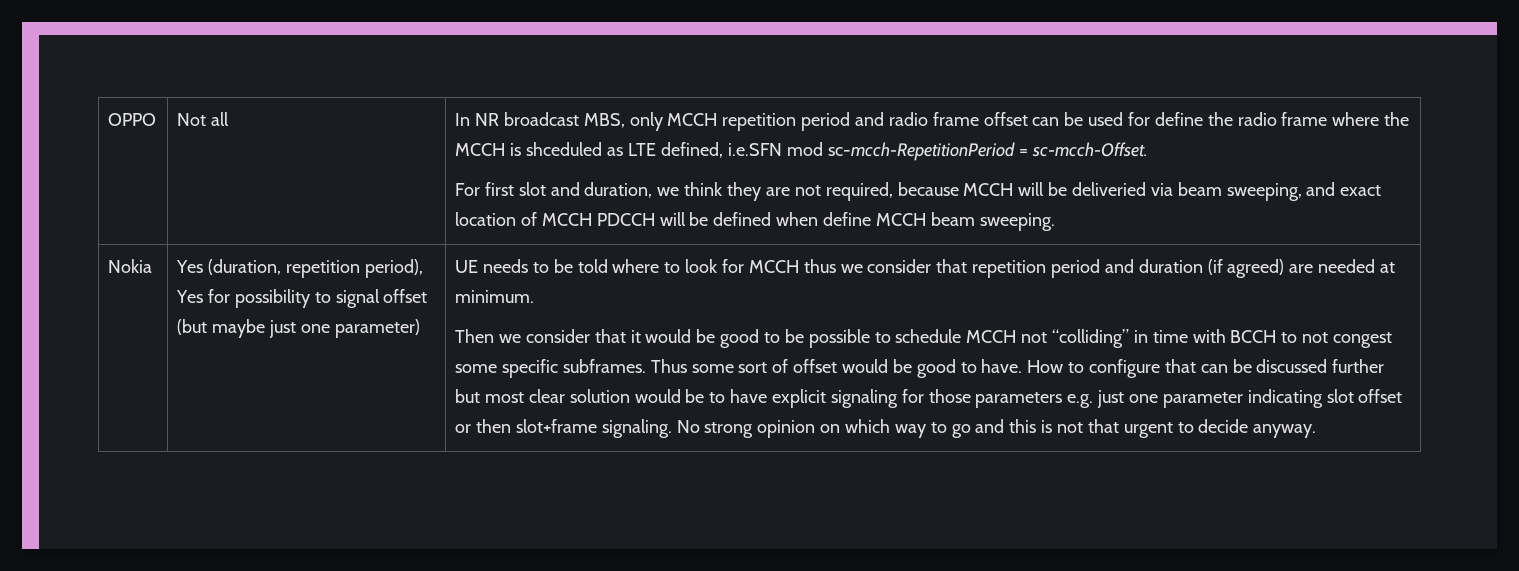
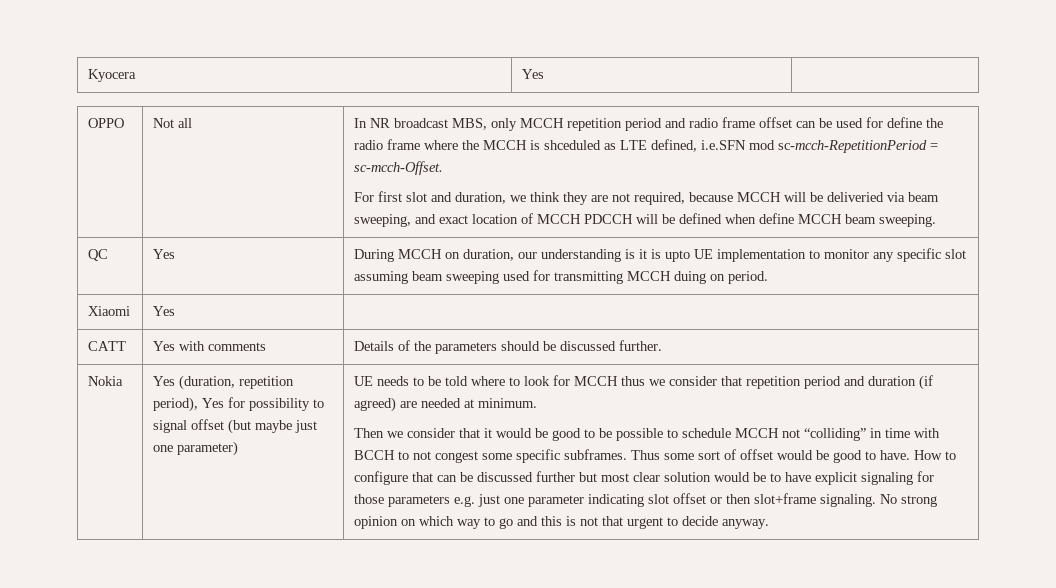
+ Kyocera | Yes
+ QC | Yes | During MCCH on duration, our understanding is it is upto UE implementation to monitor any specific slot assuming beam sweeping used for transmitting MCCH duing on period.
+ Xiaomi | Yes |
+ CATT | Yes with comments | Details of the parameters should be discussed further.

